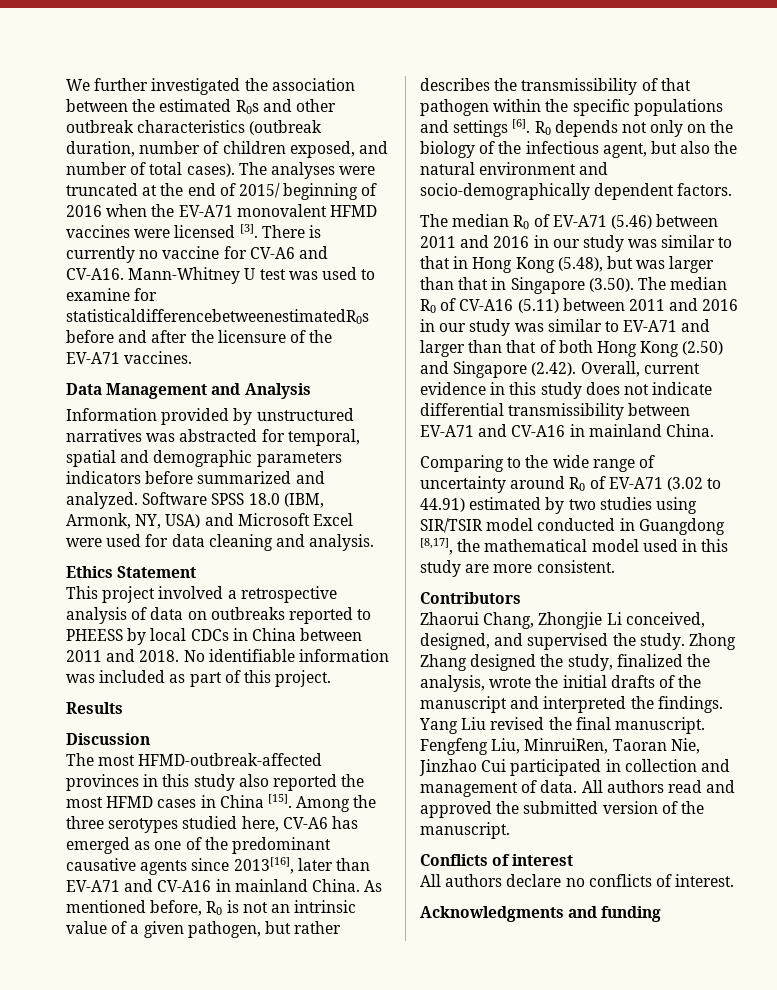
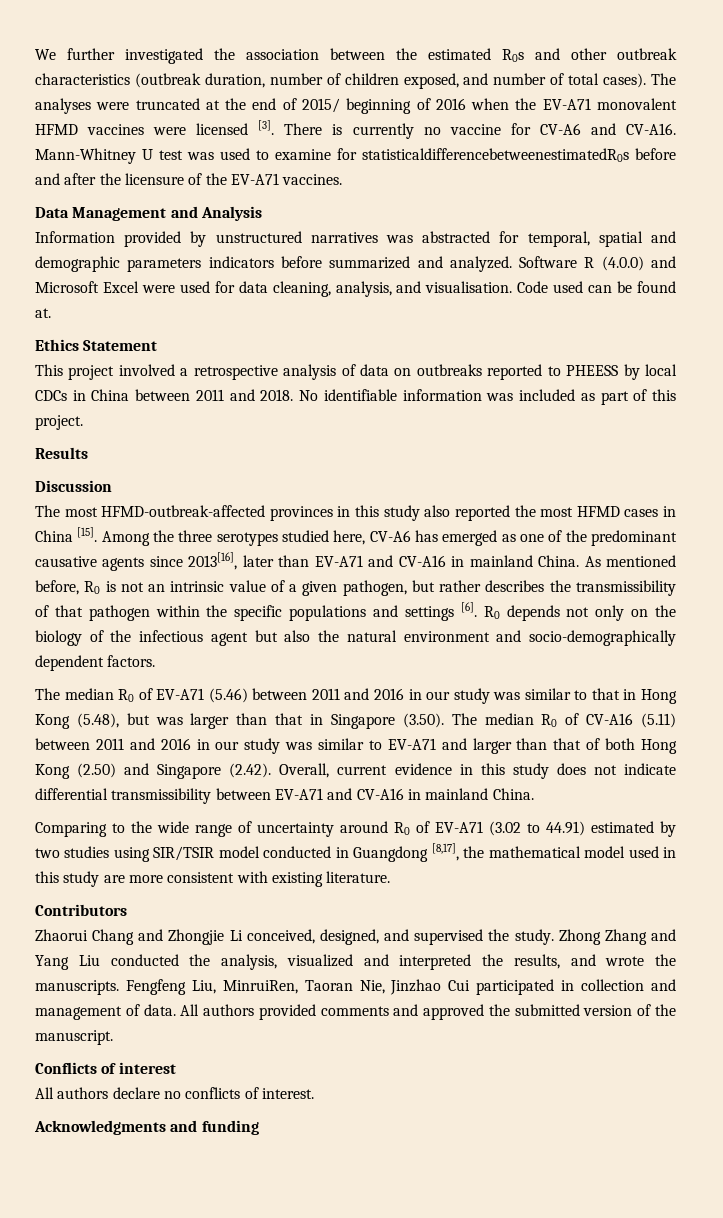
- Software SPSS 18.0 (IBM, Armonk, NY, USA) and Microsoft Excel were used for data cleaning and analysis.
+ Software R (4.0.0) and Microsoft Excel were used for data cleaning, analysis, and visualisation. Code used can be found at.
- R0 depends not only on the biology of the infectious agent, but also the natural environment and socio-demographically dependent factors.
+ R0 depends not only on the biology of the infectious agent but also the natural environment and socio-demographically dependent factors.
- Comparing to the wide range of uncertainty around R0 of EV-A71 (3.02 to 44.91) estimated by two studies using SIR/TSIR model conducted in Guangdong [8,17], the mathematical model used in this study are more consistent.
+ Comparing to the wide range of uncertainty around R0 of EV-A71 (3.02 to 44.91) estimated by two studies using SIR/TSIR model conducted in Guangdong [8,17], the mathematical model used in this study are more consistent with existing literature.
- Zhaorui Chang, Zhongjie Li conceived, designed, and supervised the study.
+ Zhaorui Chang and Zhongjie Li conceived, designed, and supervised the study.
- Zhong Zhang designed the study, finalized the analysis, wrote the initial drafts of the manuscript and interpreted the findings. Yang Liu revised the final manuscript.
+ Zhong Zhang and Yang Liu conducted the analysis, visualized and interpreted the results, and wrote the manuscripts.
- All authors read and approved the submitted version of the manuscript.
+ All authors provided comments and approved the submitted version of the manuscript.

